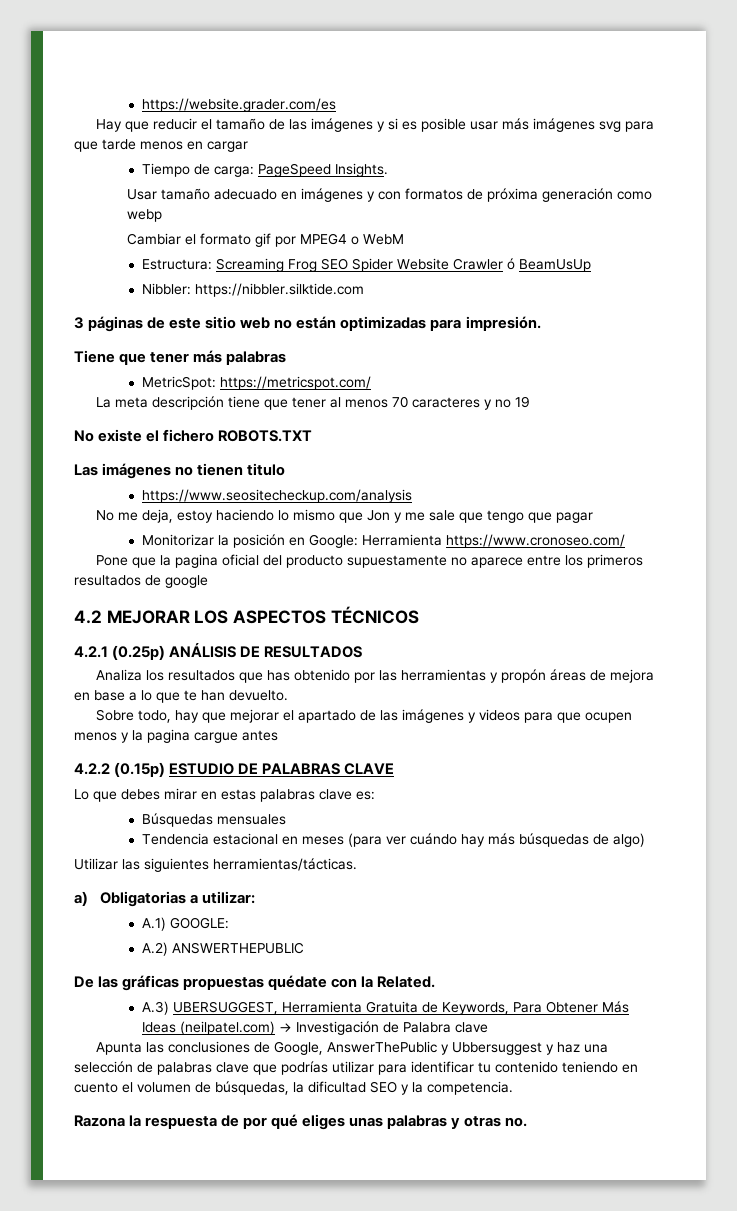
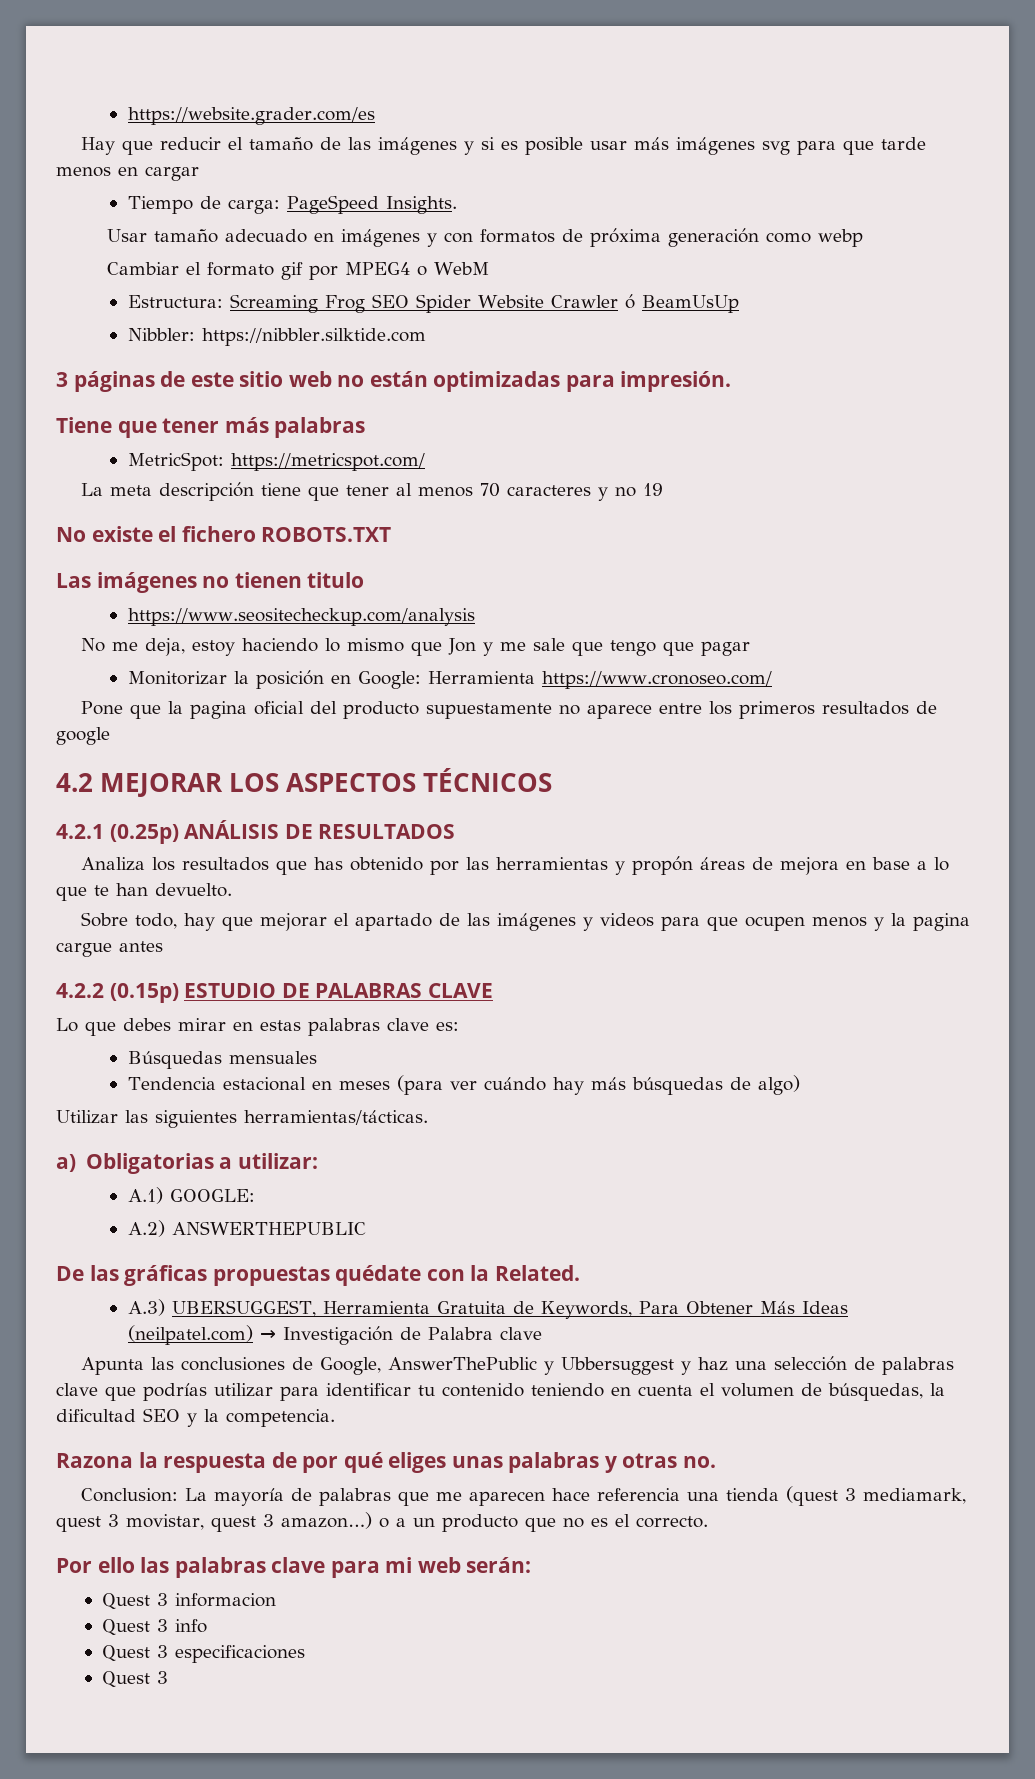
- Apunta las conclusiones de Google, AnswerThePublic y Ubbersuggest y haz una selección de palabras clave que podrías utilizar para identificar tu contenido teniendo en cuento el volumen de búsquedas, la dificultad SEO y la competencia.
+ Apunta las conclusiones de Google, AnswerThePublic y Ubbersuggest y haz una selección de palabras clave que podrías utilizar para identificar tu contenido teniendo en cuenta el volumen de búsquedas, la dificultad SEO y la competencia.
+ Conclusion: La mayoría de palabras que me aparecen hace referencia una tienda (quest 3 mediamark, quest 3 movistar, quest 3 amazon…) o a un producto que no es el correcto.
+ Por ello las palabras clave para mi web serán:
+ Quest 3 informacion
+ Quest 3 info
+ Quest 3 especificaciones
+ Quest 3

